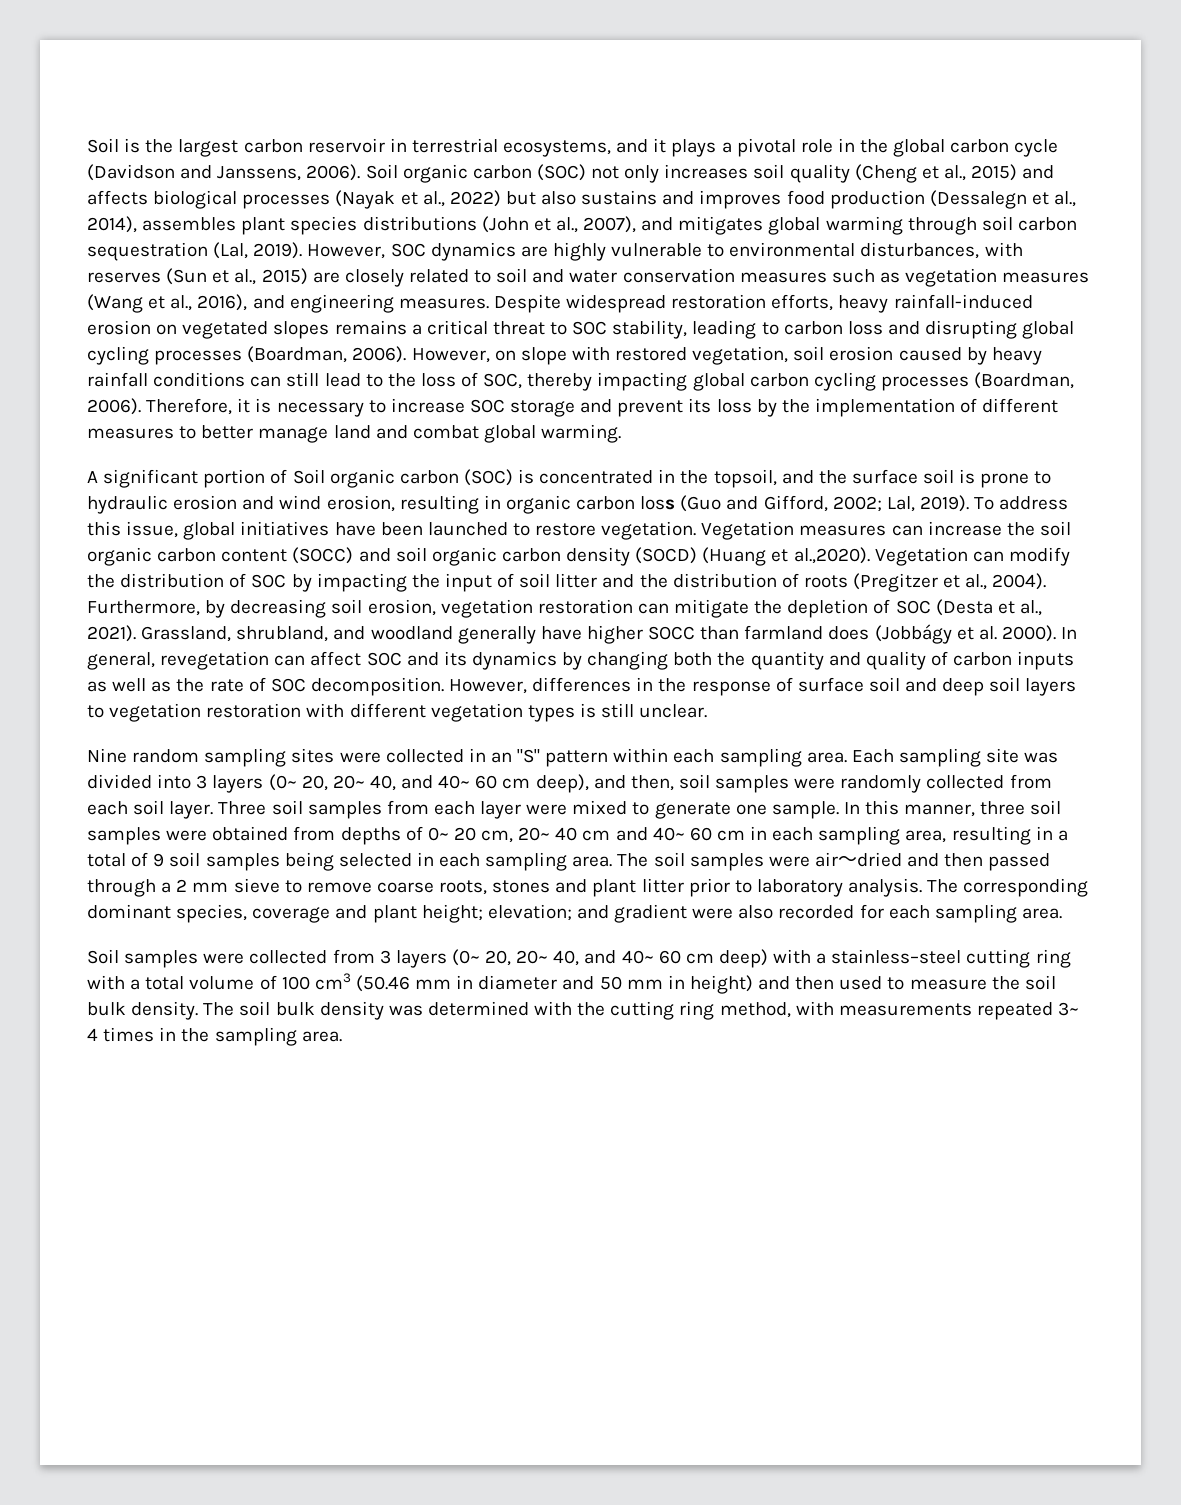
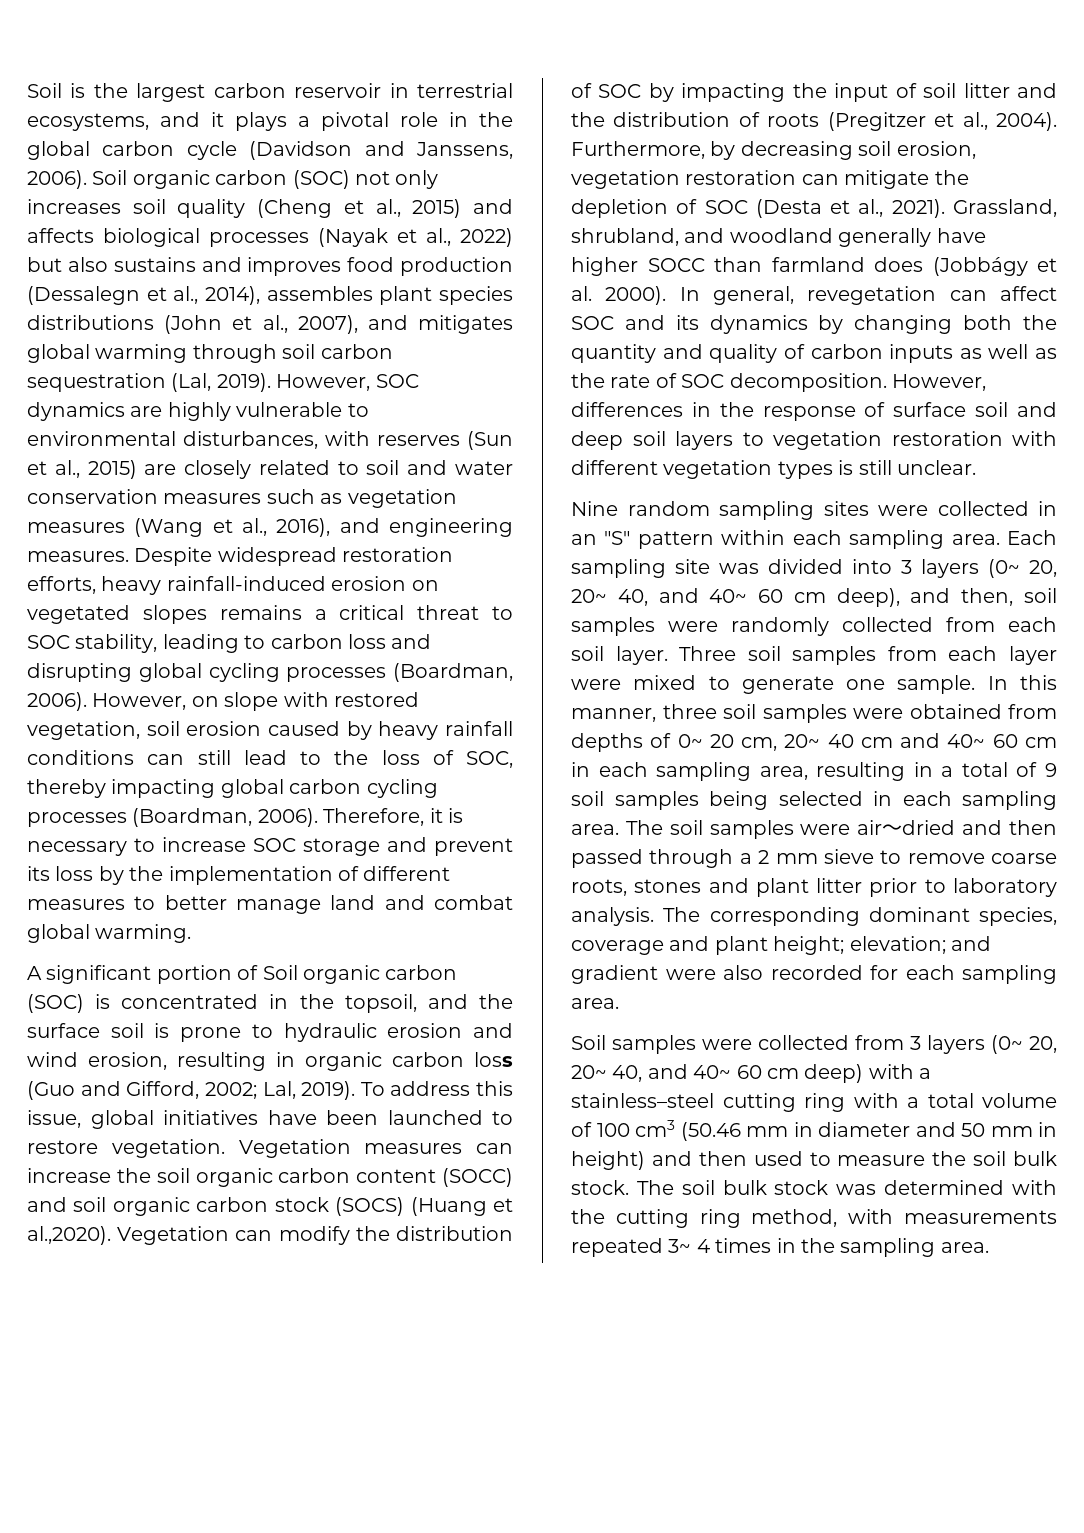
- Vegetation measures can increase the soil organic carbon content (SOCC) and soil organic carbon density (SOCD) (Huang et al.,2020). Vegetation can modify the distribution of SOC by impacting the input of soil litter and the distribution of roots (Pregitzer et al., 2004).
+ Vegetation measures can increase the soil organic carbon content (SOCC) and soil organic carbon stock (SOCS) (Huang et al.,2020). Vegetation can modify the distribution of SOC by impacting the input of soil litter and the distribution of roots (Pregitzer et al., 2004).
- Soil samples were collected from 3 layers (0~ 20, 20~ 40, and 40~ 60 cm deep) with a stainless–steel cutting ring with a total volume of 100 cm3 (50.46 mm in diameter and 50 mm in height) and then used to measure the soil bulk density.
+ Soil samples were collected from 3 layers (0~ 20, 20~ 40, and 40~ 60 cm deep) with a stainless–steel cutting ring with a total volume of 100 cm3 (50.46 mm in diameter and 50 mm in height) and then used to measure the soil bulk stock.
- The soil bulk density was determined with the cutting ring method, with measurements repeated 3~ 4 times in the sampling area.
+ The soil bulk stock was determined with the cutting ring method, with measurements repeated 3~ 4 times in the sampling area.

